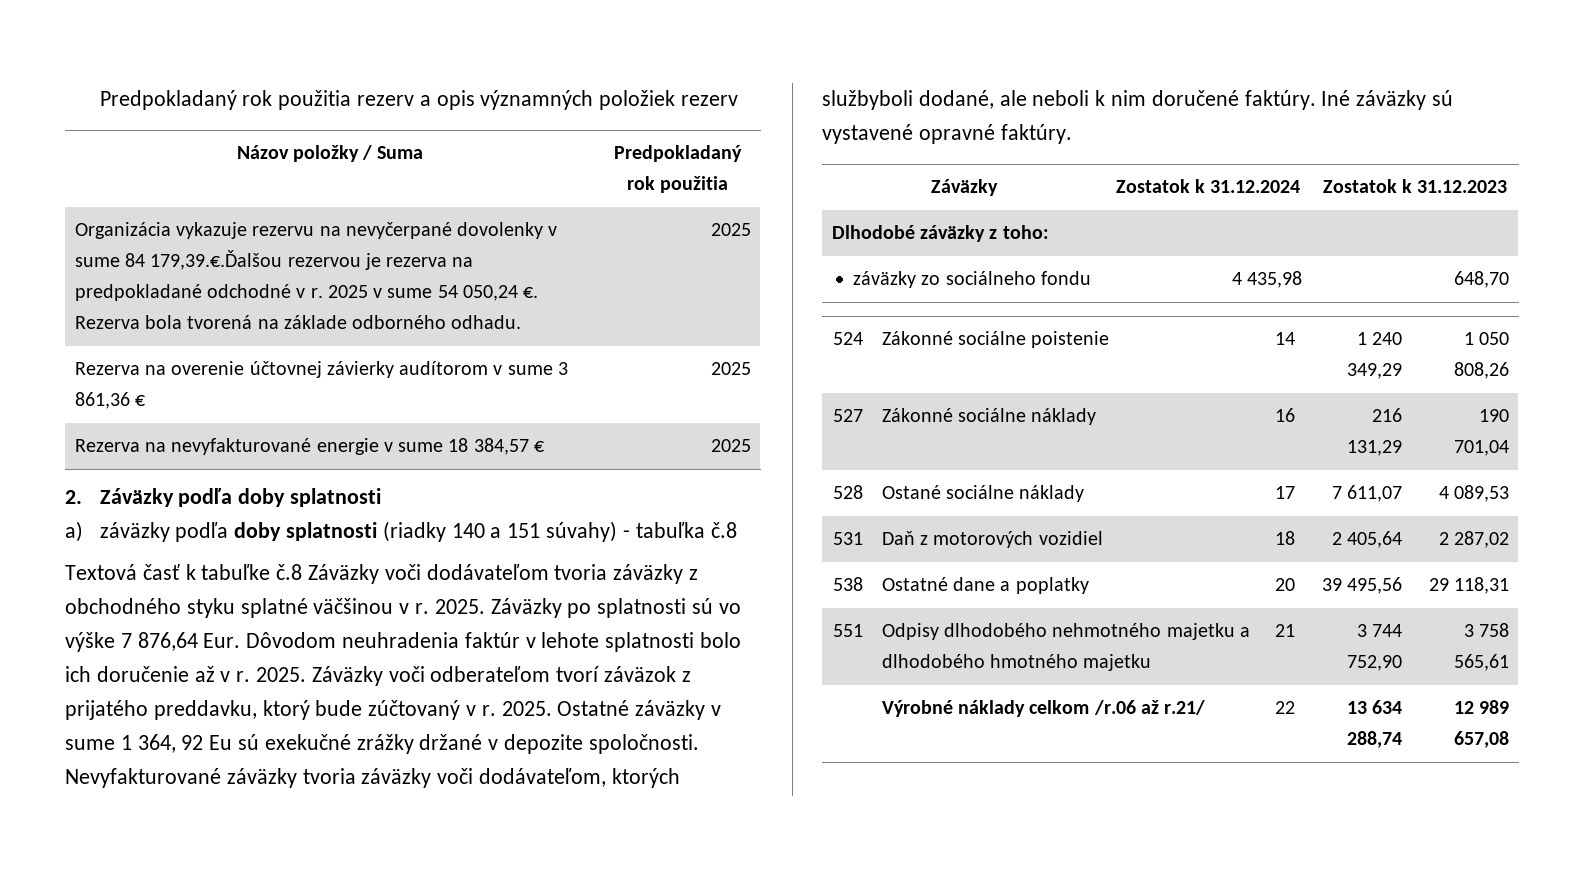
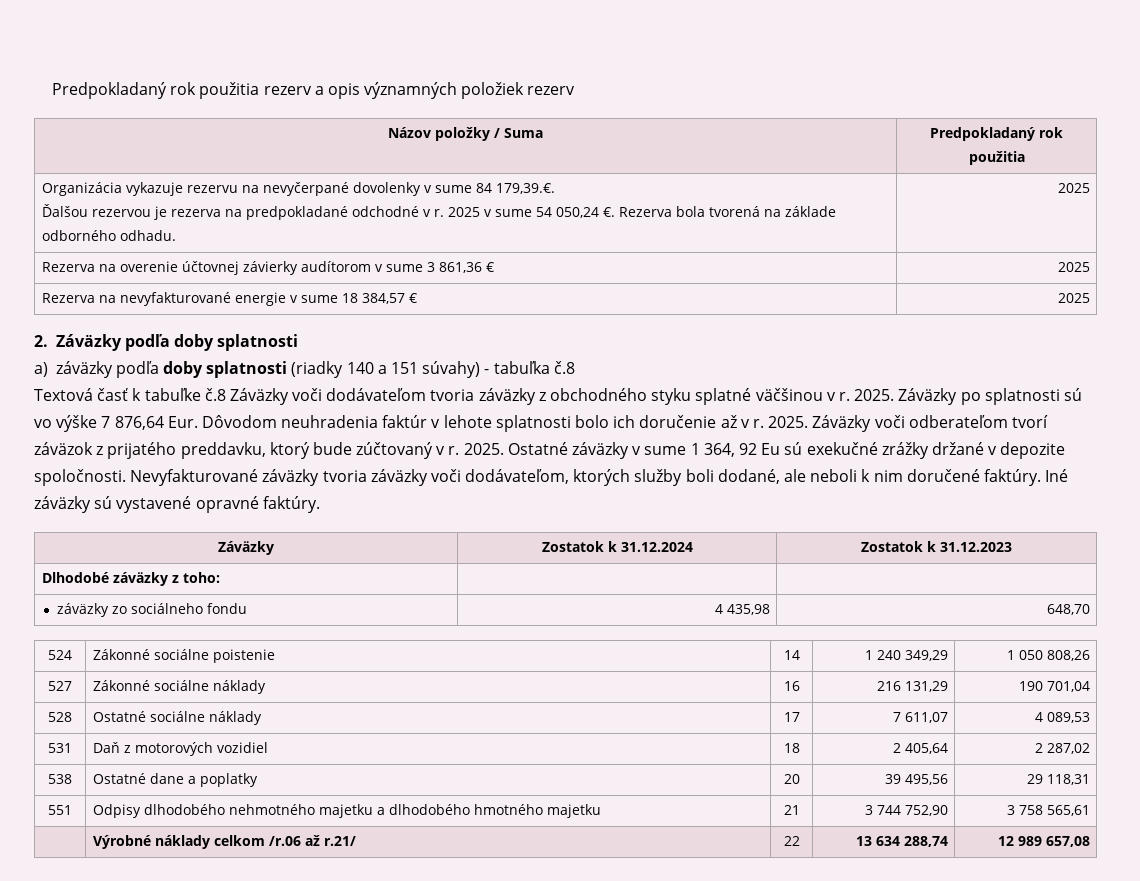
- Organizácia vykazuje rezervu na nevyčerpané dovolenky v sume 84 179,39.€.Ďalšou rezervou je rezerva na predpokladané odchodné v r. 2025 v sume 54 050,24 €. Rezerva bola tvorená na základe odborného odhadu. | 2025
+ Organizácia vykazuje rezervu na nevyčerpané dovolenky v sume 84 179,39.€.
+ Ďalšou rezervou je rezerva na predpokladané odchodné v r. 2025 v sume 54 050,24 €. Rezerva bola tvorená na základe odborného odhadu. | 2025
- Nevyfakturované záväzky tvoria záväzky voči dodávateľom, ktorých službyboli dodané, ale neboli k nim doručené faktúry.
+ Nevyfakturované záväzky tvoria záväzky voči dodávateľom, ktorých služby boli dodané, ale neboli k nim doručené faktúry.
- 528 | Ostané sociálne náklady | 17 | 7 611,07 | 4 089,53
+ 528 | Ostatné sociálne náklady | 17 | 7 611,07 | 4 089,53

